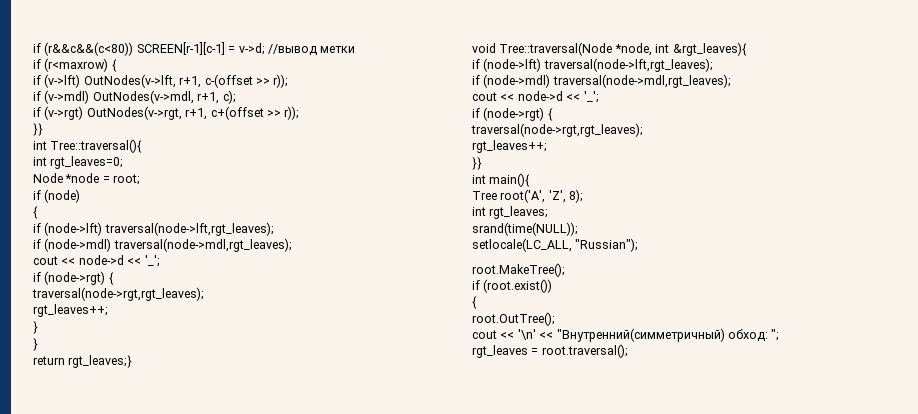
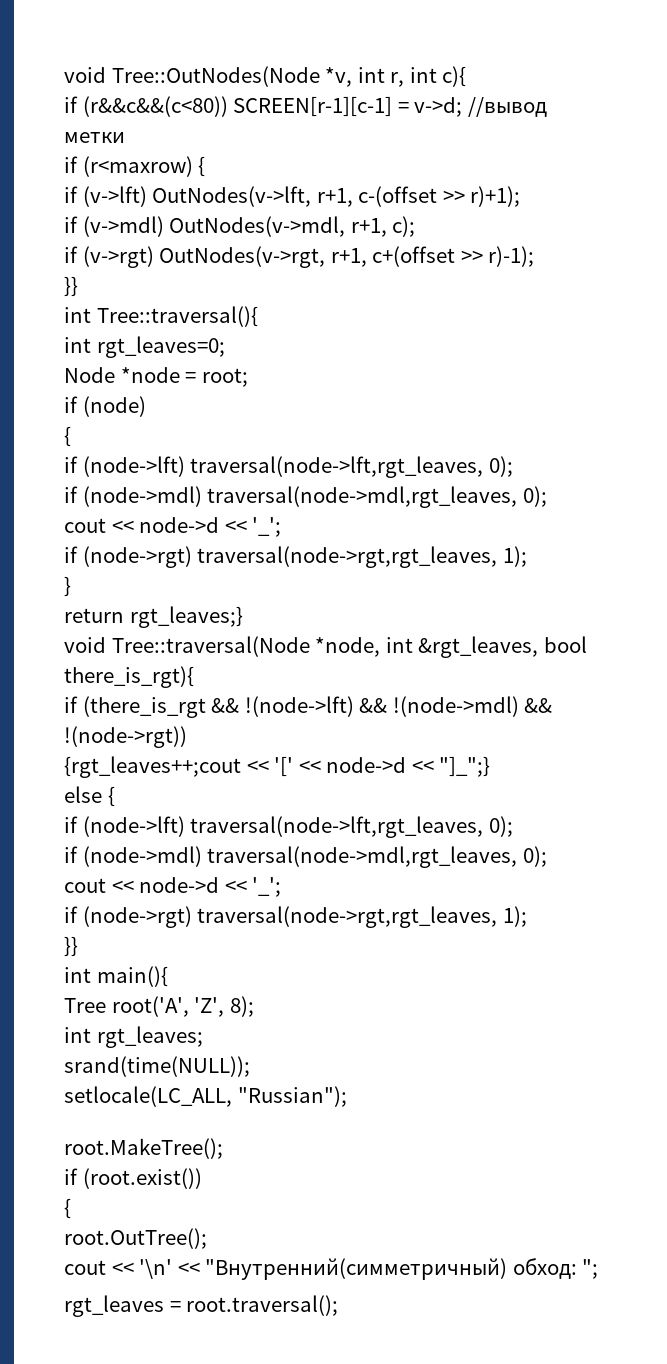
+ void Tree::OutNodes(Node *v, int r, int c){
- if (v->lft) OutNodes(v->lft, r+1, c-(offset >> r));
+ if (v->lft) OutNodes(v->lft, r+1, c-(offset >> r)+1);
- if (v->rgt) OutNodes(v->rgt, r+1, c+(offset >> r));
+ if (v->rgt) OutNodes(v->rgt, r+1, c+(offset >> r)-1);
  if (node)
  {
- if (node->lft) traversal(node->lft,rgt_leaves);
- if (node->mdl) traversal(node->mdl,rgt_leaves);
+ if (node->lft) traversal(node->lft,rgt_leaves, 0);
+ if (node->mdl) traversal(node->mdl,rgt_leaves, 0);
  cout << node->d << '_';
- if (node->rgt) {
- traversal(node->rgt,rgt_leaves);
- rgt_leaves++;
- }
+ if (node->rgt) traversal(node->rgt,rgt_leaves, 1);
- void Tree::traversal(Node *node, int &rgt_leaves){
- if (node->lft) traversal(node->lft,rgt_leaves);
- if (node->mdl) traversal(node->mdl,rgt_leaves);
+ void Tree::traversal(Node *node, int &rgt_leaves, bool there_is_rgt){
+ if (there_is_rgt && !(node->lft) && !(node->mdl) && !(node->rgt))
+ {rgt_leaves++;cout << '[' << node->d << "]_";}
+ else {
+ if (node->lft) traversal(node->lft,rgt_leaves, 0);
+ if (node->mdl) traversal(node->mdl,rgt_leaves, 0);
  cout << node->d << '_';
- if (node->rgt) {
- traversal(node->rgt,rgt_leaves);
- rgt_leaves++;
+ if (node->rgt) traversal(node->rgt,rgt_leaves, 1);

